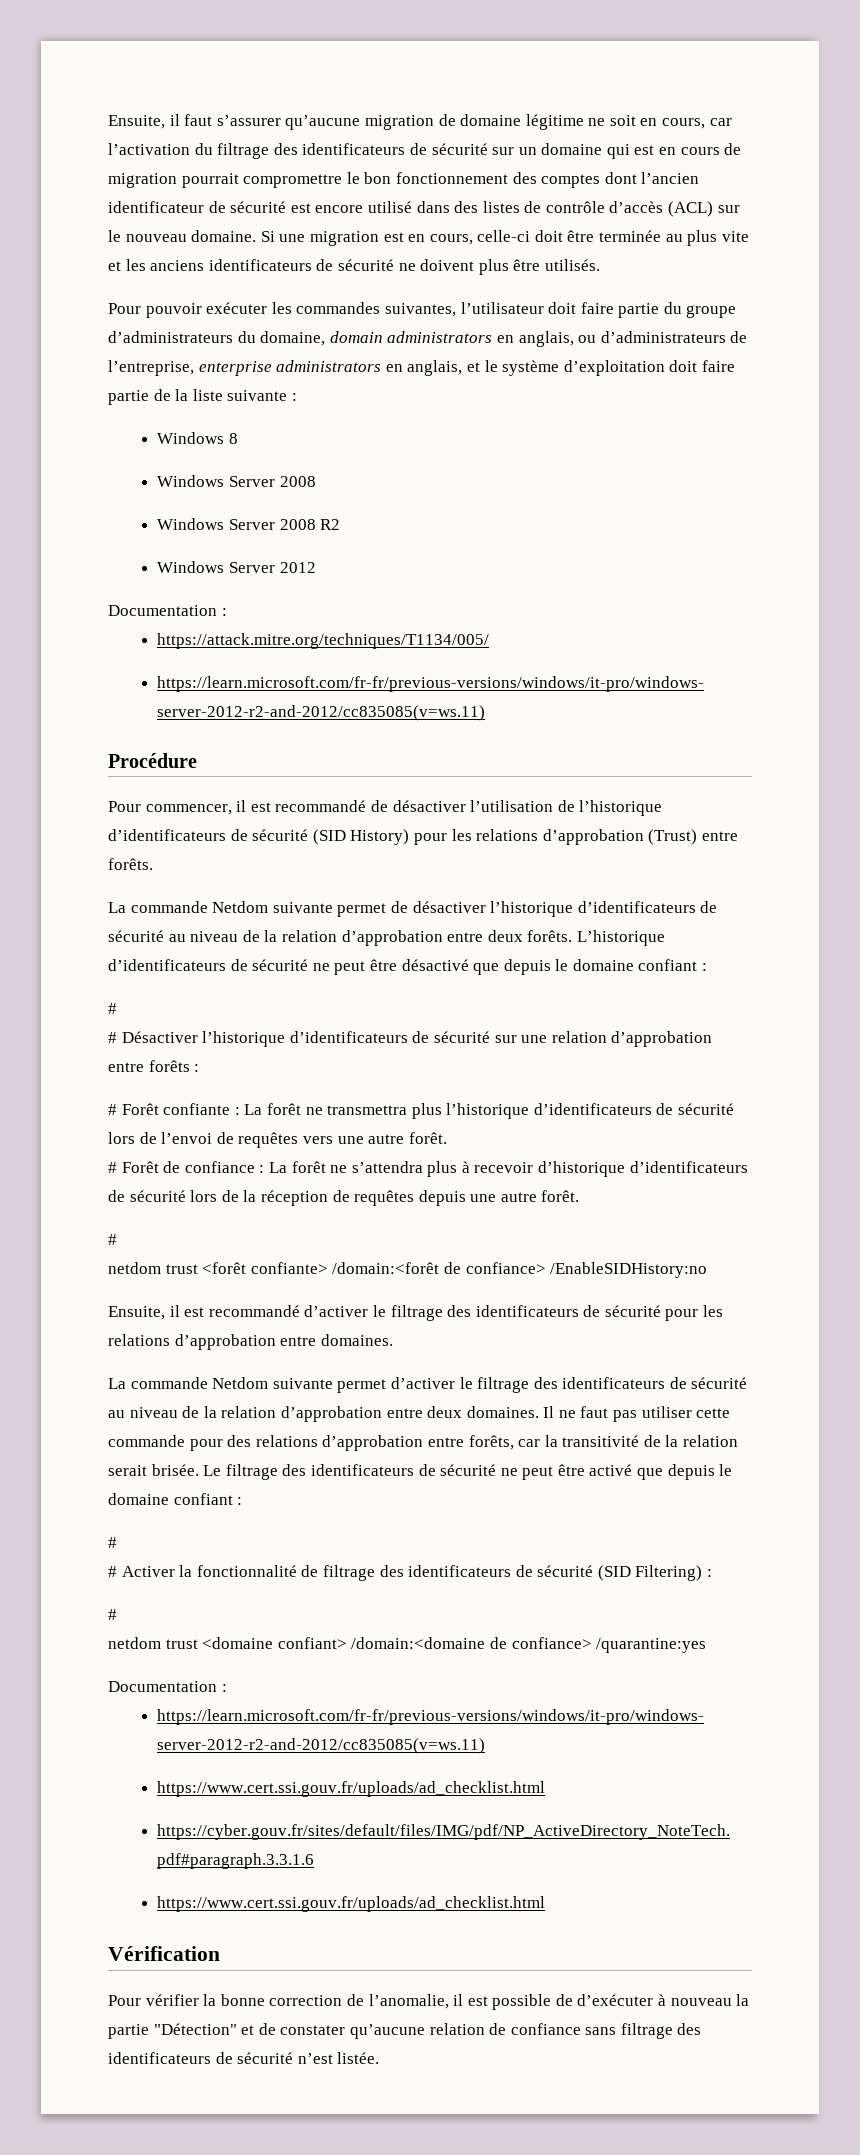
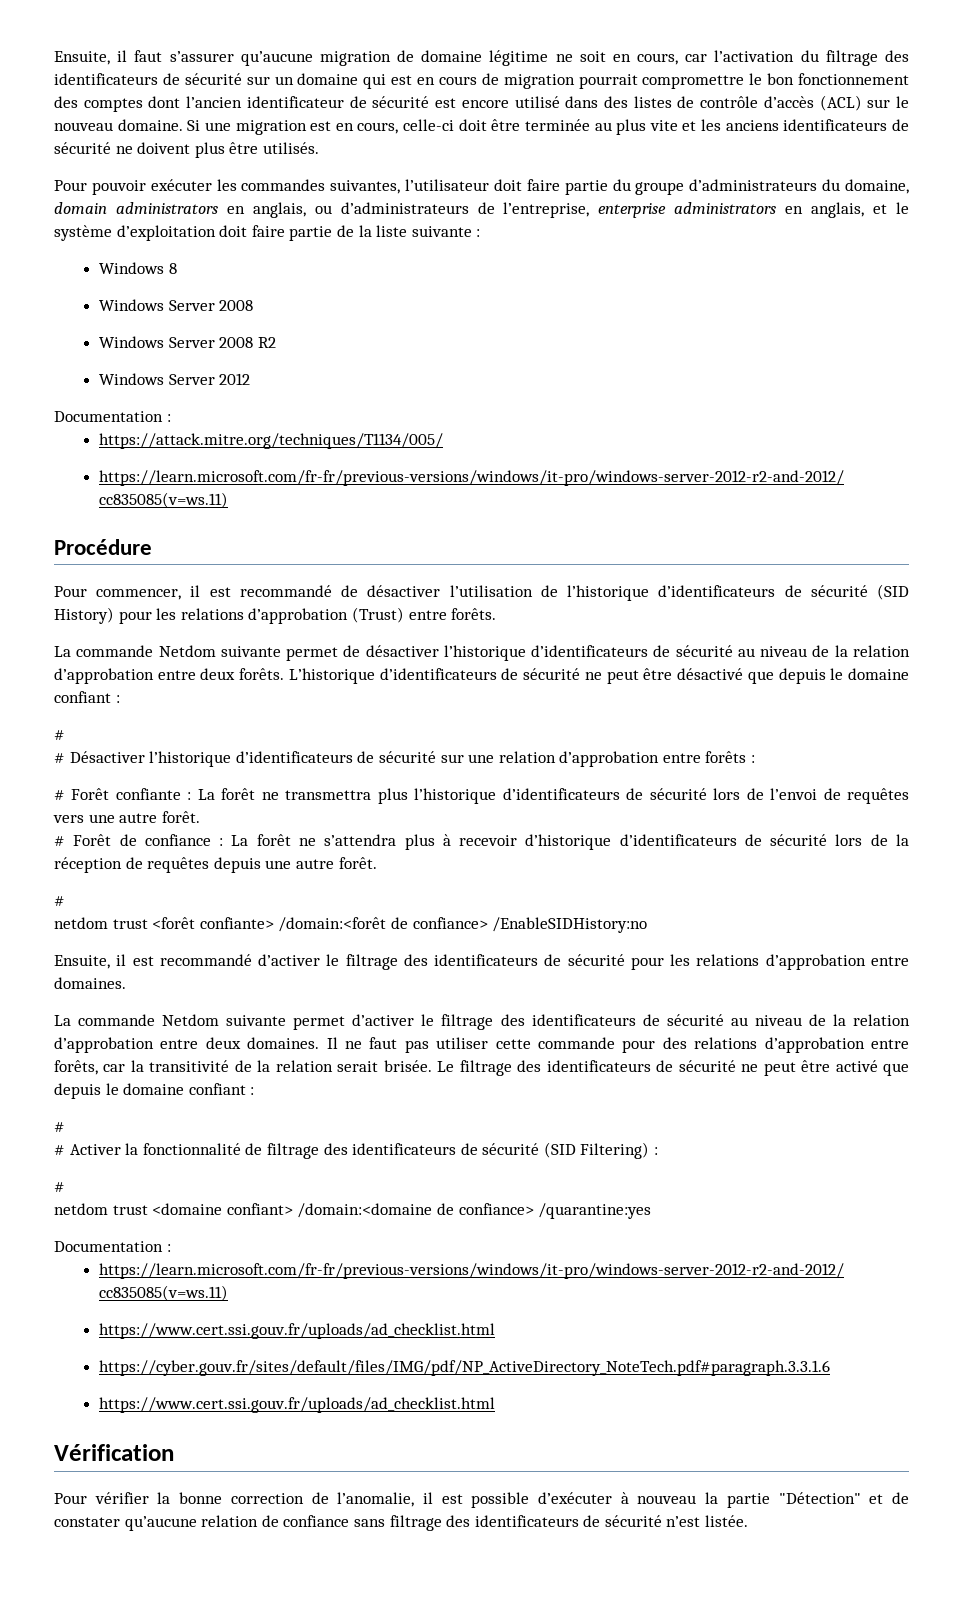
- Pour vérifier la bonne correction de l’anomalie, il est possible de d’exécuter à nouveau la partie "Détection" et de constater qu’aucune relation de confiance sans filtrage des identificateurs de sécurité n’est listée.
+ Pour vérifier la bonne correction de l’anomalie, il est possible d’exécuter à nouveau la partie "Détection" et de constater qu’aucune relation de confiance sans filtrage des identificateurs de sécurité n’est listée.

